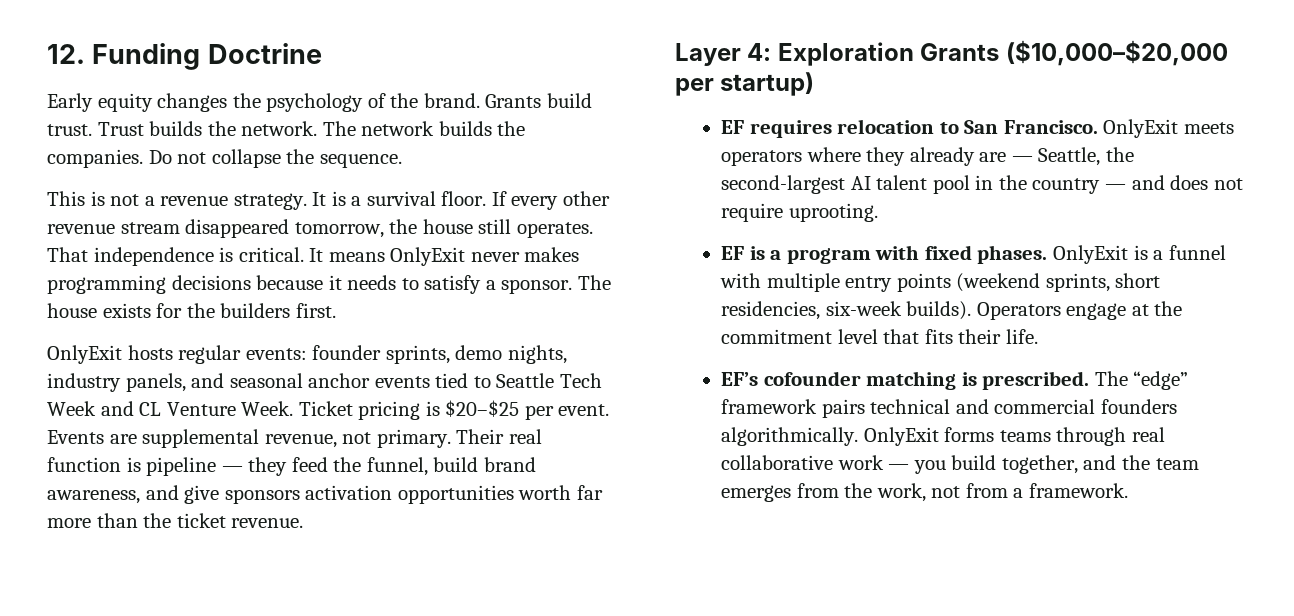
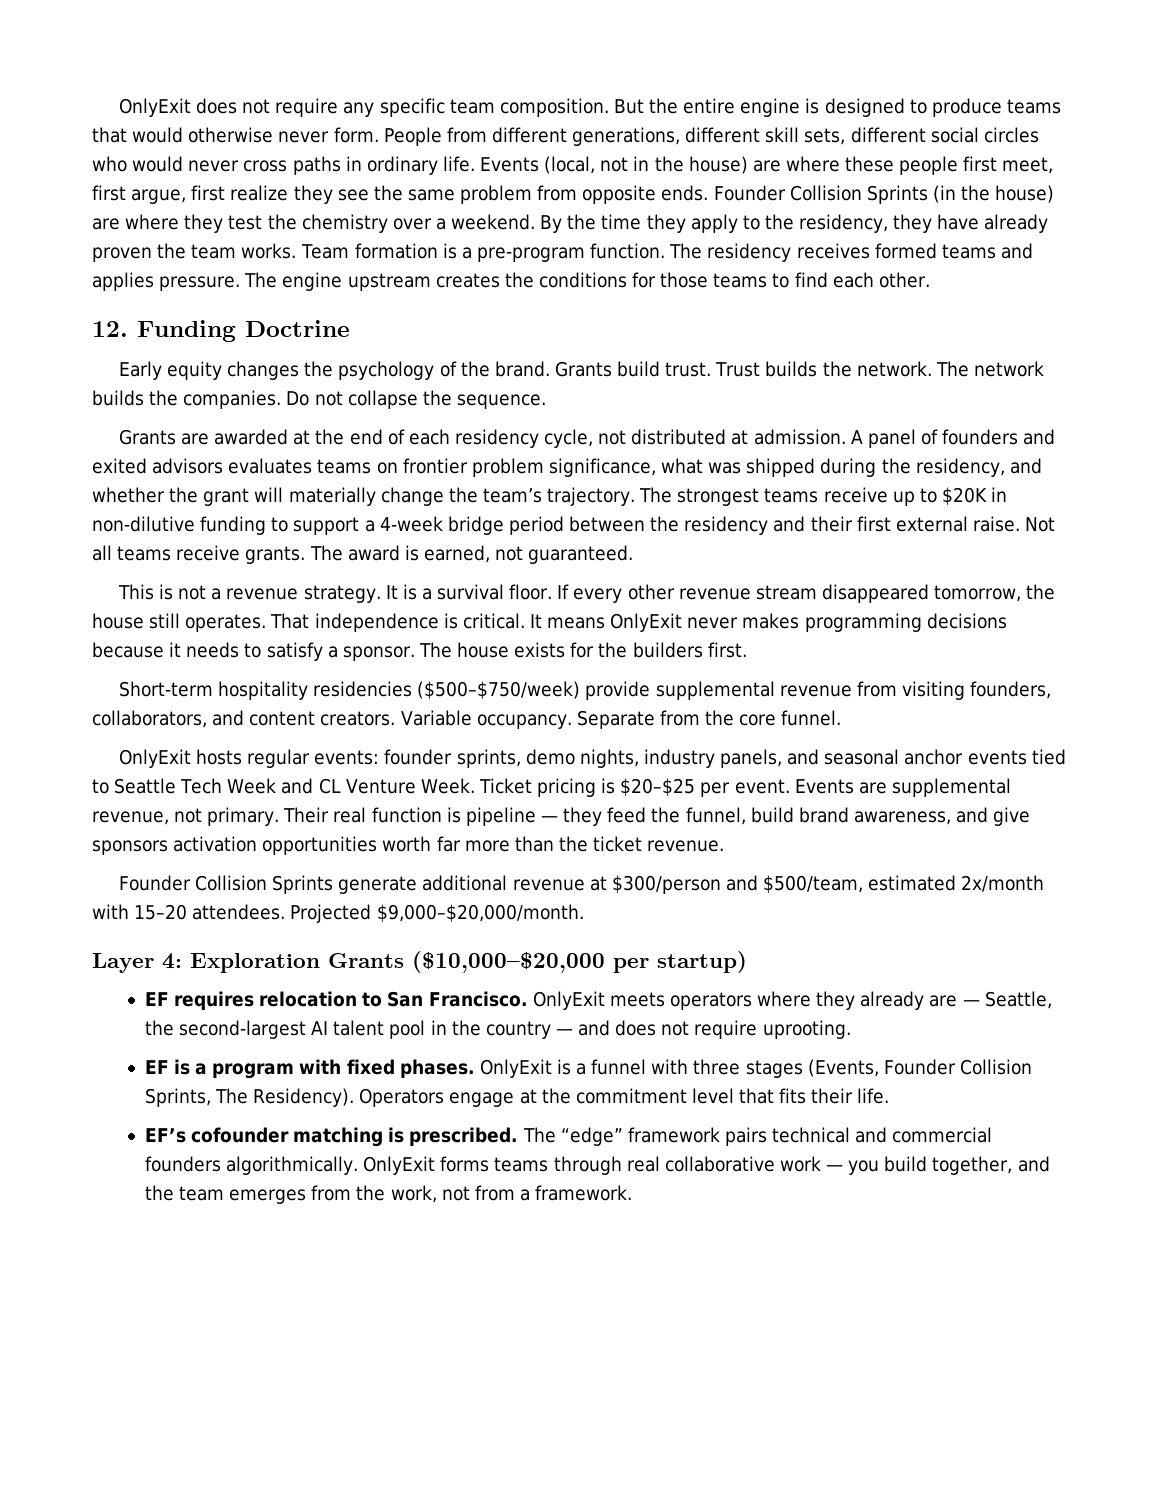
+ OnlyExit does not require any specific team composition. But the entire engine is designed to produce teams that would otherwise never form. People from different generations, different skill sets, different social circles who would never cross paths in ordinary life. Events (local, not in the house) are where these people first meet, first argue, first realize they see the same problem from opposite ends. Founder Collision Sprints (in the house) are where they test the chemistry over a weekend. By the time they apply to the residency, they have already proven the team works. Team formation is a pre-program function. The residency receives formed teams and applies pressure. The engine upstream creates the conditions for those teams to find each other.
+ Grants are awarded at the end of each residency cycle, not distributed at admission. A panel of founders and exited advisors evaluates teams on frontier problem significance, what was shipped during the residency, and whether the grant will materially change the team’s trajectory. The strongest teams receive up to $20K in non-dilutive funding to support a 4-week bridge period between the residency and their first external raise. Not all teams receive grants. The award is earned, not guaranteed.
+ Short-term hospitality residencies ($500–$750/week) provide supplemental revenue from visiting founders, collaborators, and content creators. Variable occupancy. Separate from the core funnel.
+ Founder Collision Sprints generate additional revenue at $300/person and $500/team, estimated 2x/month with 15–20 attendees. Projected $9,000–$20,000/month.
- OnlyExit is a funnel with multiple entry points (weekend sprints, short residencies, six-week builds).
+ OnlyExit is a funnel with three stages (Events, Founder Collision Sprints, The Residency).

